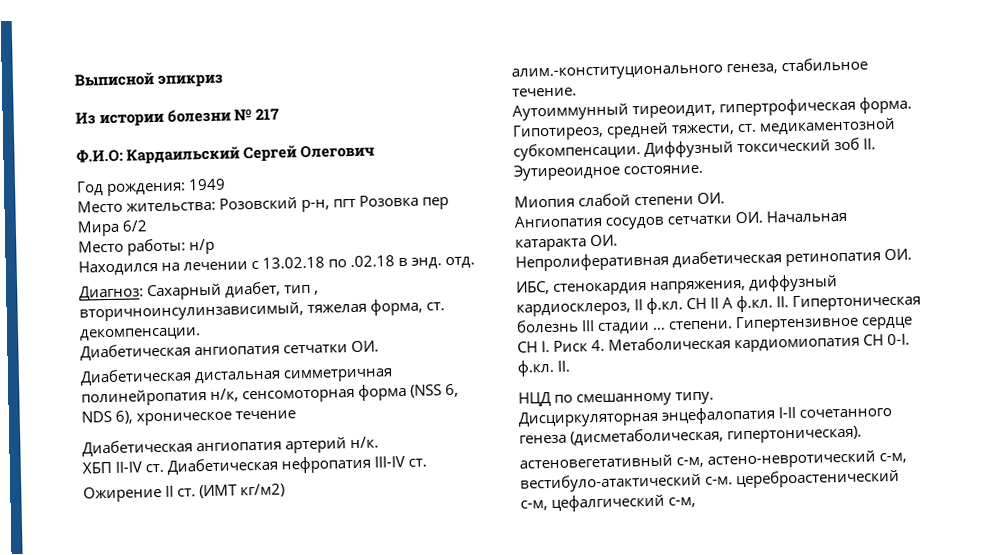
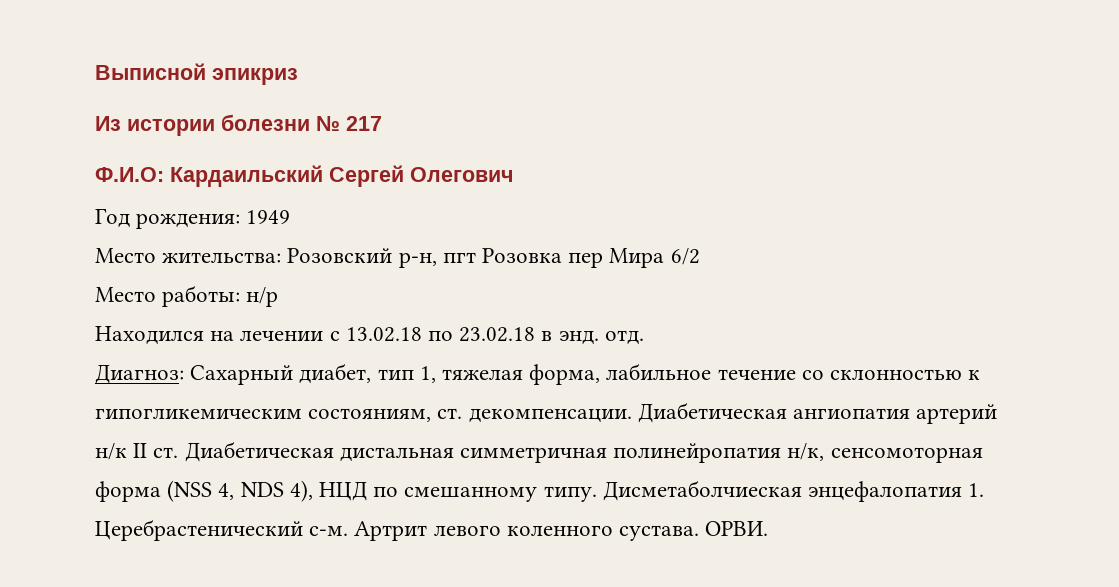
- Находился на лечении с 13.02.18 по .02.18 в энд. отд.
+ Находился на лечении с 13.02.18 по 23.02.18 в энд. отд.
- Диагноз: Сахарный диабет, тип , вторичноинсулинзависимый, тяжелая форма, ст. декомпенсации.
- Диабетическая ангиопатия сетчатки ОИ.
- Диабетическая дистальная симметричная полинейропатия н/к, сенсомоторная форма (NSS 6, NDS 6), хроническое течение
- Диабетическая ангиопатия артерий н/к.
- ХБП II-IV ст. Диабетическая нефропатия III-IV ст.
- Ожирение II ст. (ИМТ кг/м2) алим.-конституционального генеза, стабильное течение.
- Аутоиммунный тиреоидит, гипертрофическая форма. Гипотиреоз, средней тяжести, ст. медикаментозной субкомпенсации. Диффузный токсический зоб II. Эутиреоидное состояние.
- Миопия слабой степени ОИ.
- Ангиопатия сосудов сетчатки ОИ. Начальная катаракта ОИ.
- Непролиферативная диабетическая ретинопатия ОИ.
- ИБС, стенокардия напряжения, диффузный кардиосклероз, II ф.кл. СН II А ф.кл. II. Гипертоническая болезнь III стадии … степени. Гипертензивное сердце СН I. Риск 4. Метаболическая кардиомиопатия СН 0-I. ф.кл. II.
- НЦД по смешанному типу.
- Дисциркуляторная энцефалопатия I-II сочетанного генеза (дисметаболическая, гипертоническая).
- астеновегетативный с-м, астено-невротический с-м, вестибуло-атактический с-м. цереброастенический с-м, цефалгический с-м,
+ Диагноз: Сахарный диабет, тип 1, тяжелая форма, лабильное течение со склонностью к гипогликемическим состояниям, ст. декомпенсации. Диабетическая ангиопатия артерий н/к II ст. Диабетическая дистальная симметричная полинейропатия н/к, сенсомоторная форма (NSS 4, NDS 4), НЦД по смешанному типу. Дисметаболчиеская энцефалопатия 1. Церебрастенический с-м. Артрит левого коленного сустава. ОРВИ.

